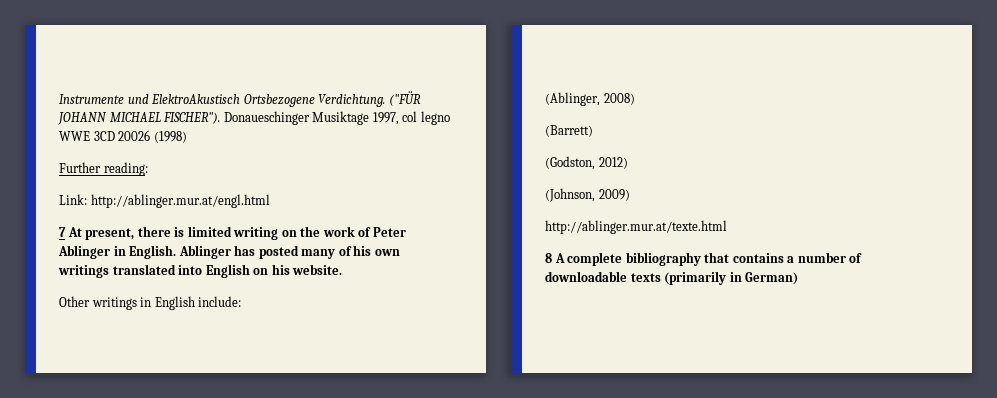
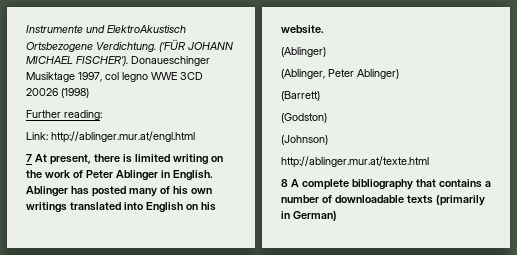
- ("FÜR JOHANN MICHAEL FISCHER").
+ (‘FÜR JOHANN MICHAEL FISCHER’).
- Other writings in English include:
+ (Ablinger)
- (Ablinger, 2008)
+ (Ablinger, Peter Ablinger)
- (Godston, 2012)
- (Johnson, 2009)
+ (Godston)
+ (Johnson)

